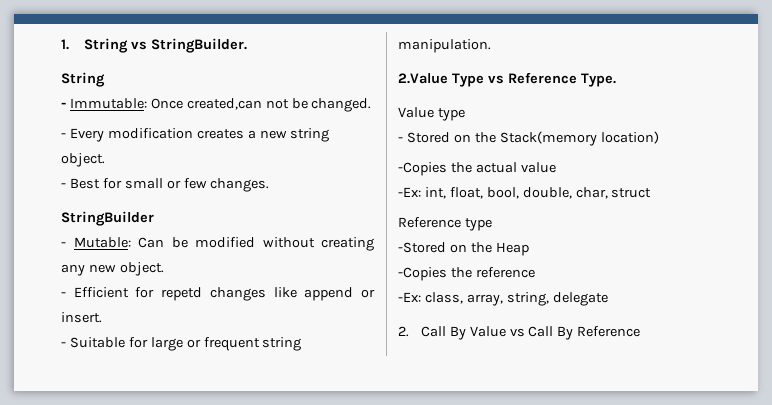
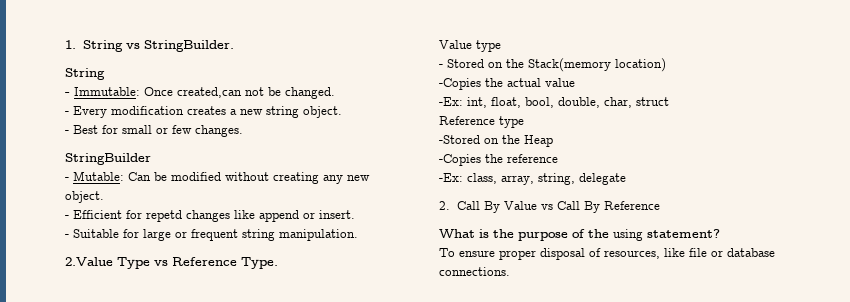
+ What is the purpose of the using statement?
+ To ensure proper disposal of resources, like file or database connections.

